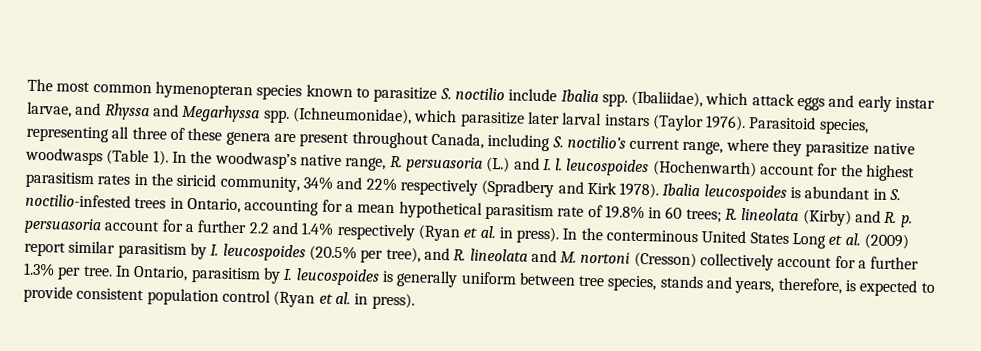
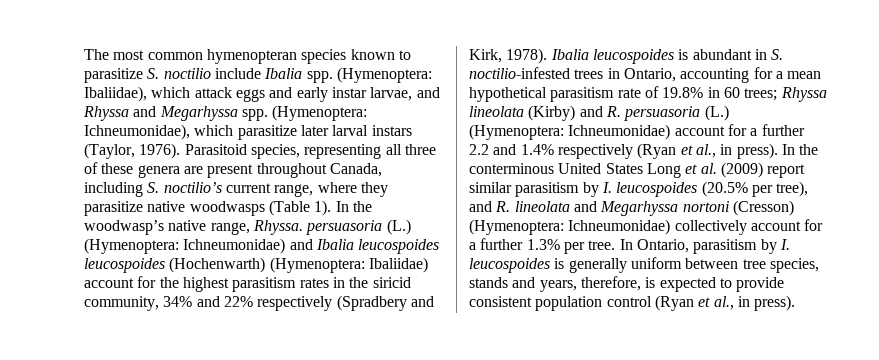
- (Ibaliidae), which attack eggs and early instar larvae, and Rhyssa and Megarhyssa spp.
+ (Hymenoptera: Ibaliidae), which attack eggs and early instar larvae, and Rhyssa and Megarhyssa spp.
- (Ichneumonidae), which parasitize later larval instars (Taylor 1976).
+ (Hymenoptera: Ichneumonidae), which parasitize later larval instars (Taylor, 1976).
- In the woodwasp’s native range, R. persuasoria (L.) and I. l. leucospoides (Hochenwarth) account for the highest parasitism rates in the siricid community, 34% and 22% respectively (Spradbery and Kirk 1978).
+ In the woodwasp’s native range, Rhyssa. persuasoria (L.) (Hymenoptera: Ichneumonidae) and Ibalia leucospoides leucospoides (Hochenwarth) (Hymenoptera: Ibaliidae) account for the highest parasitism rates in the siricid community, 34% and 22% respectively (Spradbery and Kirk, 1978).
- Ibalia leucospoides is abundant in S. noctilio-infested trees in Ontario, accounting for a mean hypothetical parasitism rate of 19.8% in 60 trees; R. lineolata (Kirby) and R. p. persuasoria account for a further 2.2 and 1.4% respectively (Ryan et al. in press).
+ Ibalia leucospoides is abundant in S. noctilio-infested trees in Ontario, accounting for a mean hypothetical parasitism rate of 19.8% in 60 trees; Rhyssa lineolata (Kirby) and R. persuasoria (L.) (Hymenoptera: Ichneumonidae) account for a further 2.2 and 1.4% respectively (Ryan et al., in press).
- In the conterminous United States Long et al. (2009) report similar parasitism by I. leucospoides (20.5% per tree), and R. lineolata and M. nortoni (Cresson) collectively account for a further 1.3% per tree.
+ In the conterminous United States Long et al. (2009) report similar parasitism by I. leucospoides (20.5% per tree), and R. lineolata and Megarhyssa nortoni (Cresson) (Hymenoptera: Ichneumonidae) collectively account for a further 1.3% per tree.
- In Ontario, parasitism by I. leucospoides is generally uniform between tree species, stands and years, therefore, is expected to provide consistent population control (Ryan et al. in press).
+ In Ontario, parasitism by I. leucospoides is generally uniform between tree species, stands and years, therefore, is expected to provide consistent population control (Ryan et al., in press).

